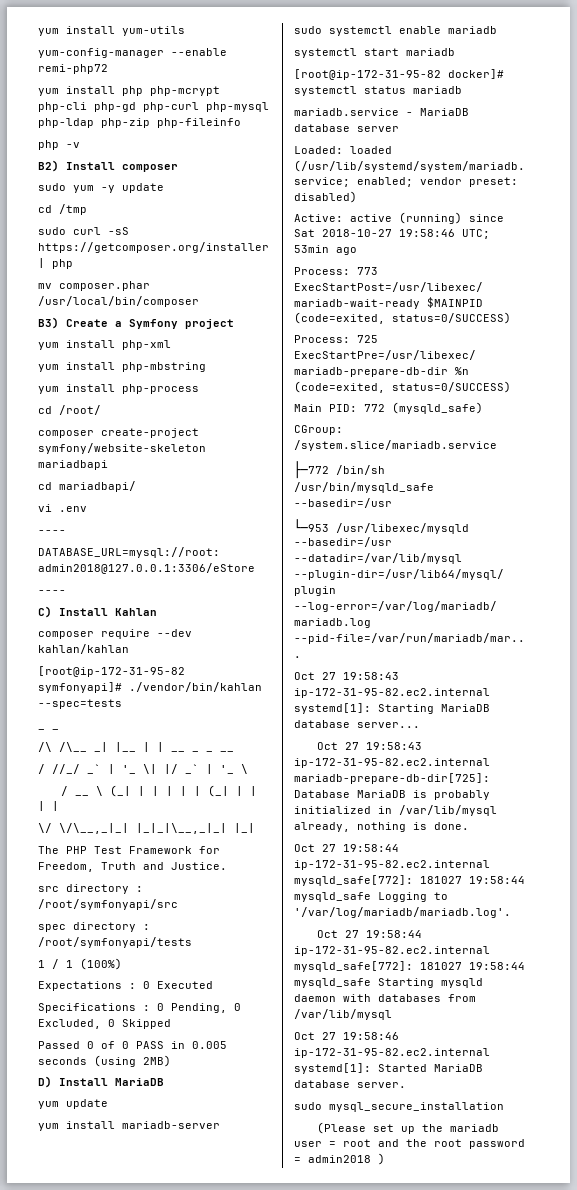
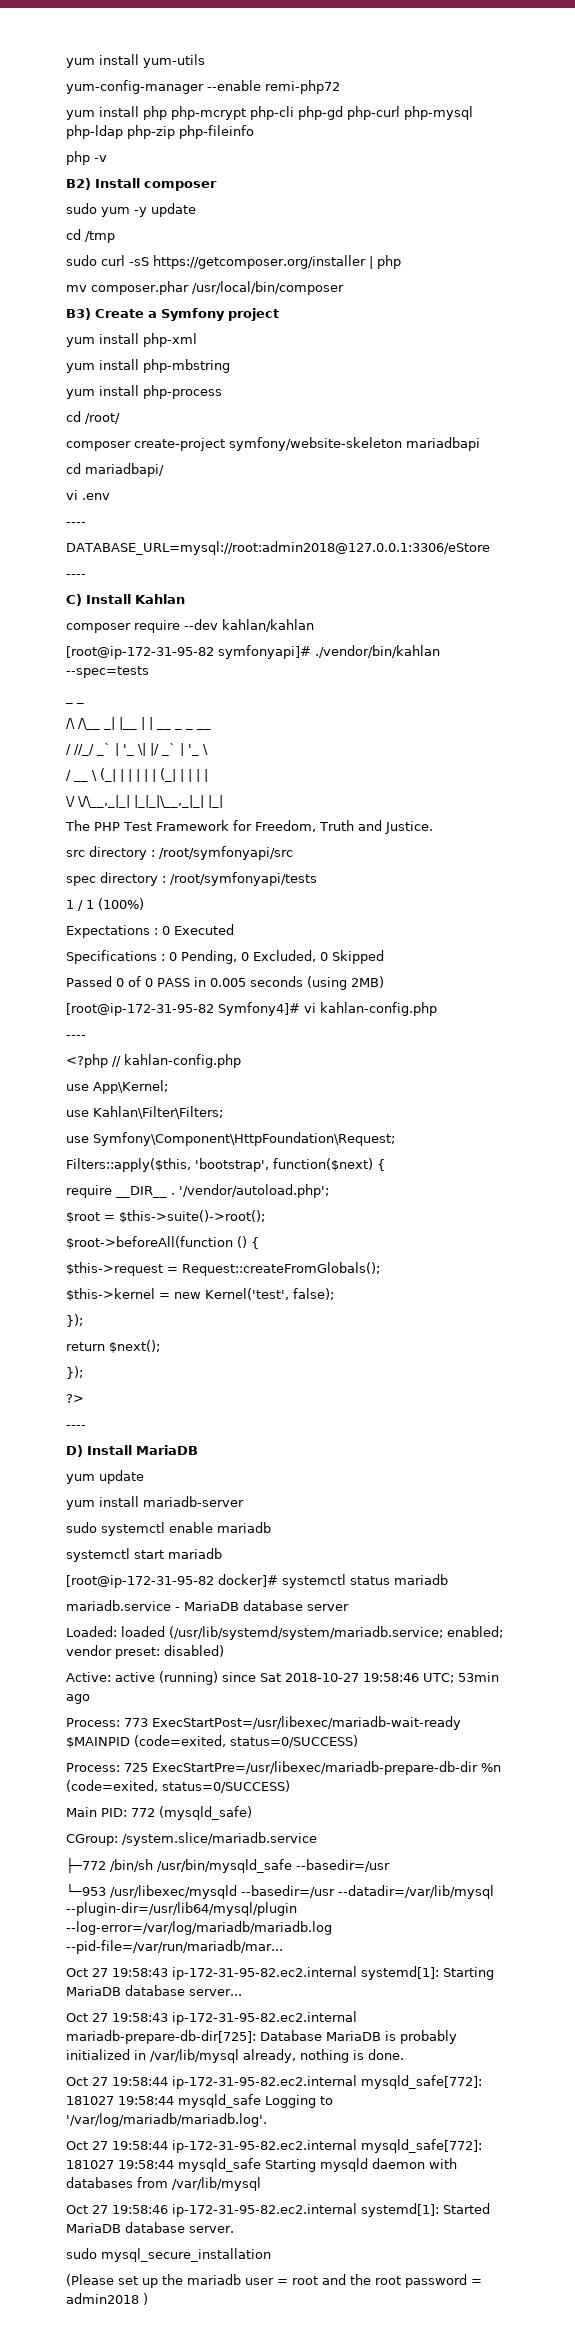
+ [root@ip-172-31-95-82 Symfony4]# vi kahlan-config.php
+ ----
+ <?php // kahlan-config.php
+ use App\Kernel;
+ use Kahlan\Filter\Filters;
+ use Symfony\Component\HttpFoundation\Request;
+ Filters::apply($this, 'bootstrap', function($next) {
+ require __DIR__ . '/vendor/autoload.php';
+ $root = $this->suite()->root();
+ $root->beforeAll(function () {
+ $this->request = Request::createFromGlobals();
+ $this->kernel = new Kernel('test', false);
+ });
+ return $next();
+ });
+ ?>
+ ----

